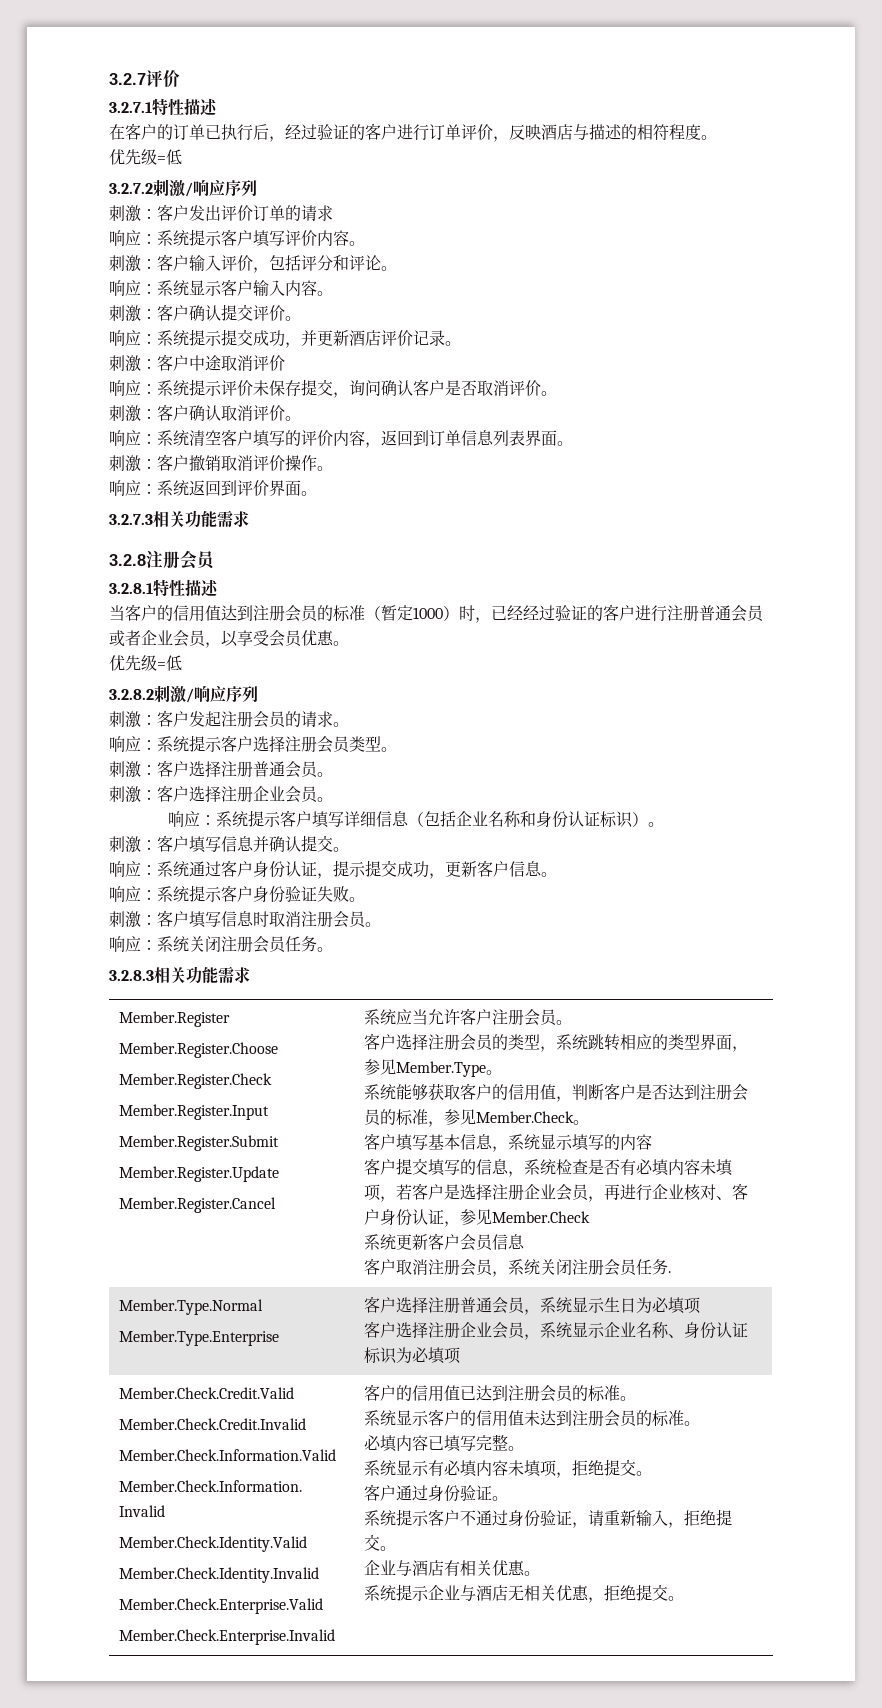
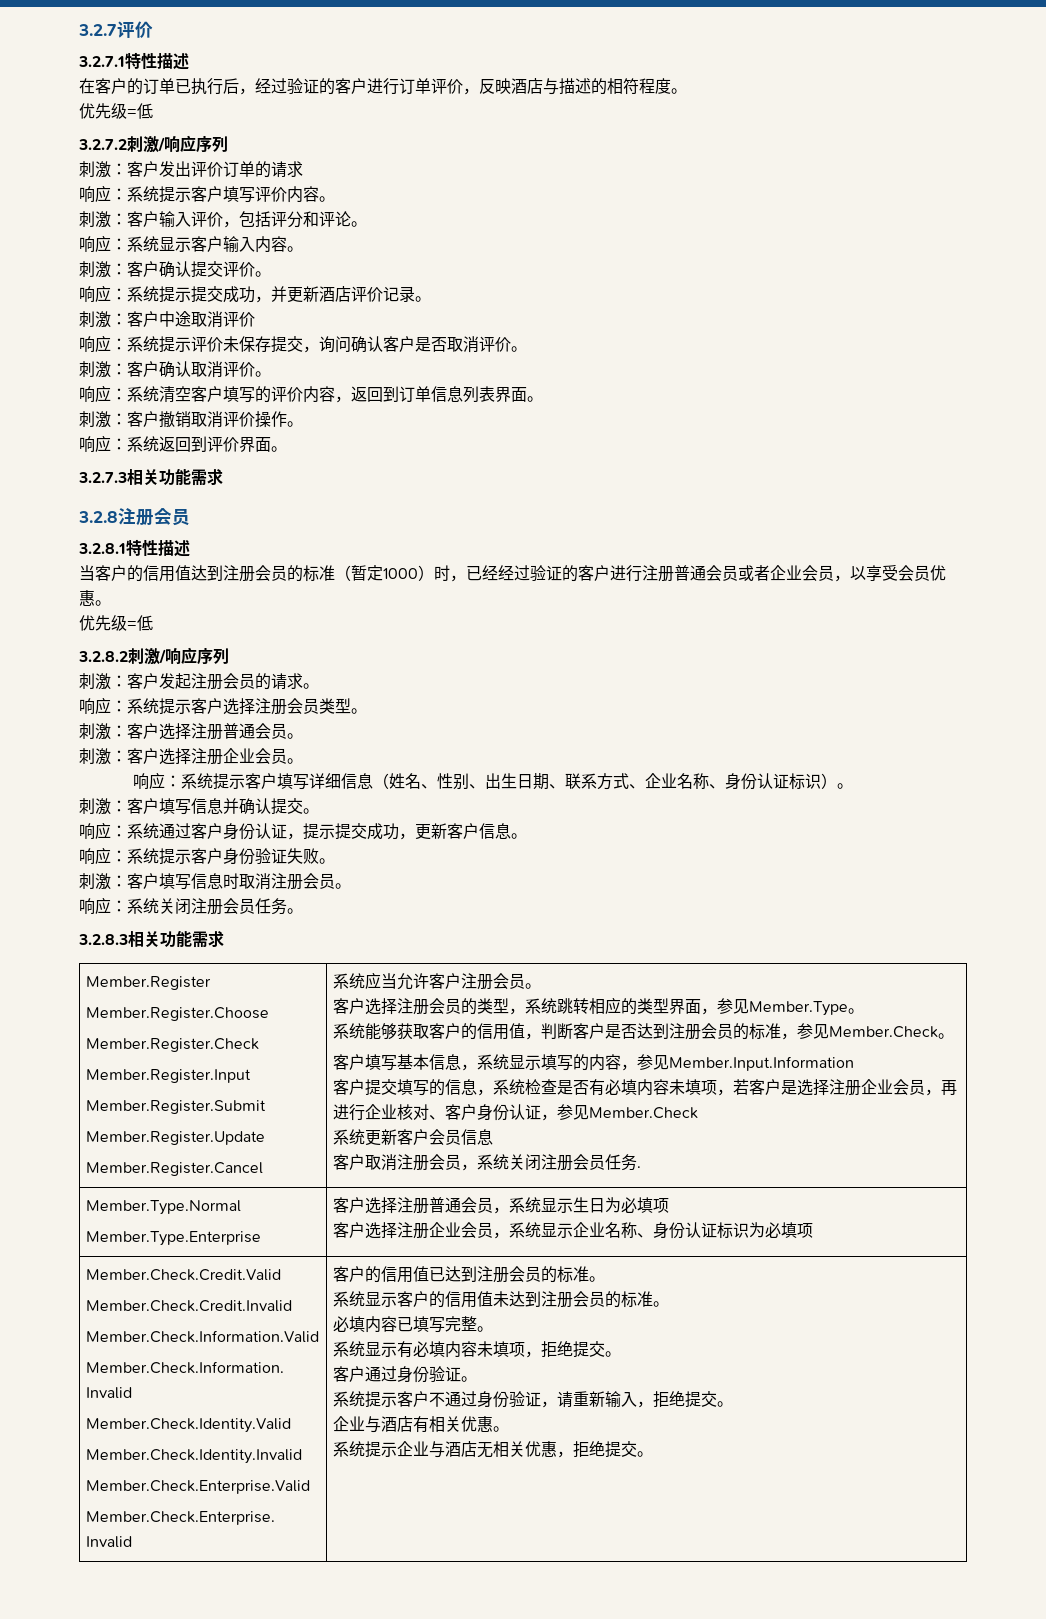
- 响应：系统提示客户填写详细信息（包括企业名称和身份认证标识）。
+ 响应：系统提示客户填写详细信息（姓名、性别、出生日期、联系方式、企业名称、身份认证标识）。
- 客户填写基本信息，系统显示填写的内容
+ 客户填写基本信息，系统显示填写的内容，参见Member.Input.Information

